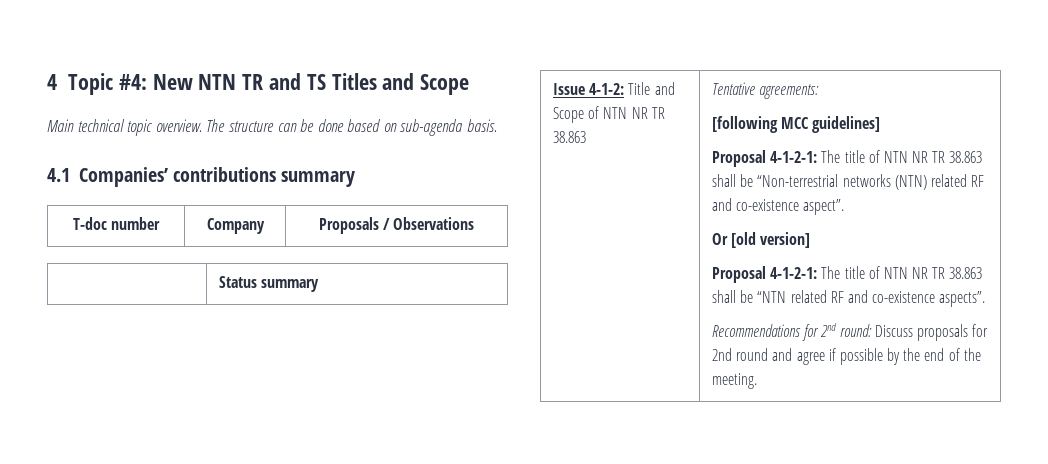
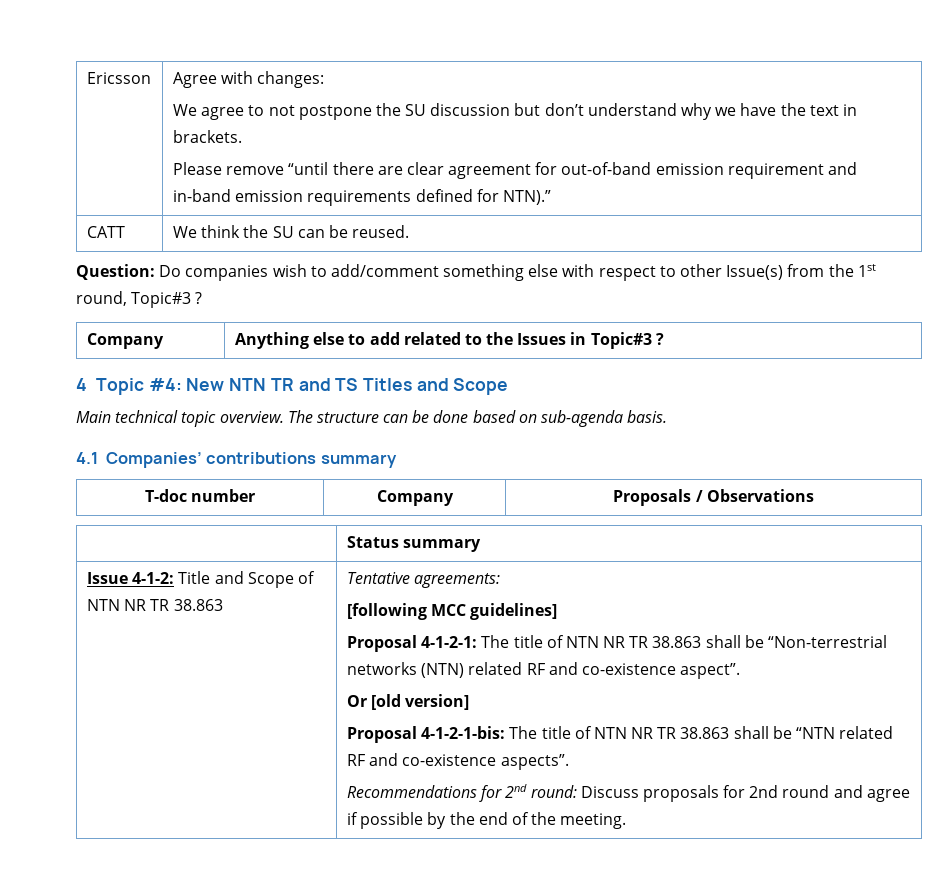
+ Ericsson | Agree with changes:
+ We agree to not postpone the SU discussion but don’t understand why we have the text in brackets.
+ Please remove “until there are clear agreement for out-of-band emission requirement and in-band emission requirements defined for NTN).”
+ CATT | We think the SU can be reused.
+ Question: Do companies wish to add/comment something else with respect to other Issue(s) from the 1st round, Topic#3 ?
+ Company | Anything else to add related to the Issues in Topic#3 ?
- Proposal 4-1-2-1: The title of NTN NR TR 38.863 shall be “NTN related RF and co-existence aspects”.
+ Proposal 4-1-2-1-bis: The title of NTN NR TR 38.863 shall be “NTN related RF and co-existence aspects”.

